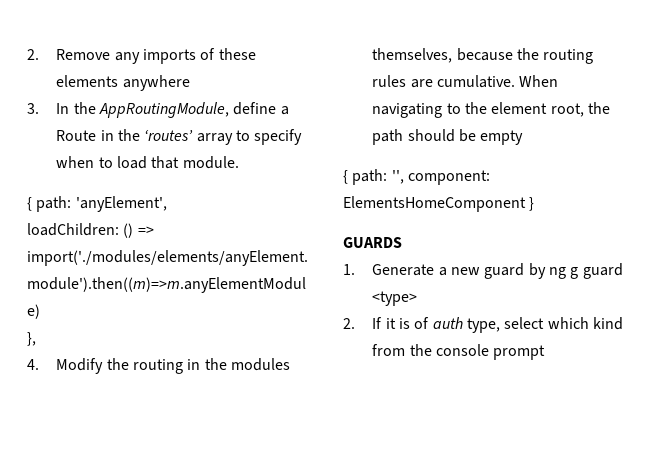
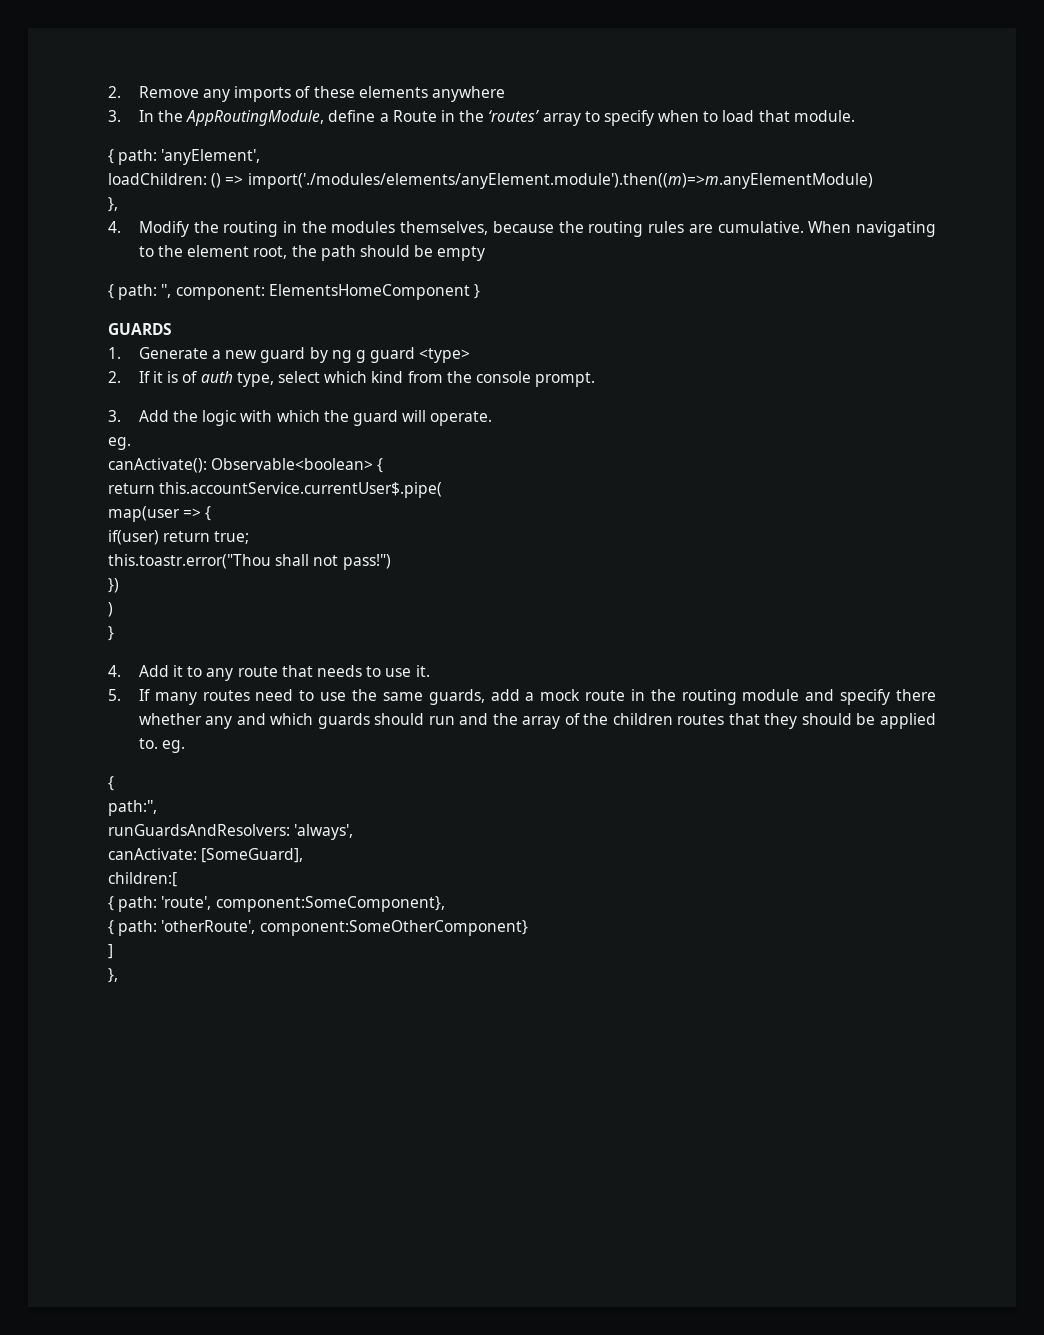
- 2. If it is of auth type, select which kind from the console prompt
+ 2. If it is of auth type, select which kind from the console prompt.
+ 3. Add the logic with which the guard will operate.
+ eg.
+ canActivate(): Observable<boolean> {
+ return this.accountService.currentUser$.pipe(
+ map(user => {
+ if(user) return true;
+ this.toastr.error("Thou shall not pass!")
+ })
+ )
+ }
+ 4. Add it to any route that needs to use it.
+ 5. If many routes need to use the same guards, add a mock route in the routing module and specify there whether any and which guards should run and the array of the children routes that they should be applied to. eg.
+ {
+ path:'',
+ runGuardsAndResolvers: 'always',
+ canActivate: [SomeGuard],
+ children:[
+ { path: 'route', component:SomeComponent},
+ { path: 'otherRoute', component:SomeOtherComponent}
+ ]
+ },

